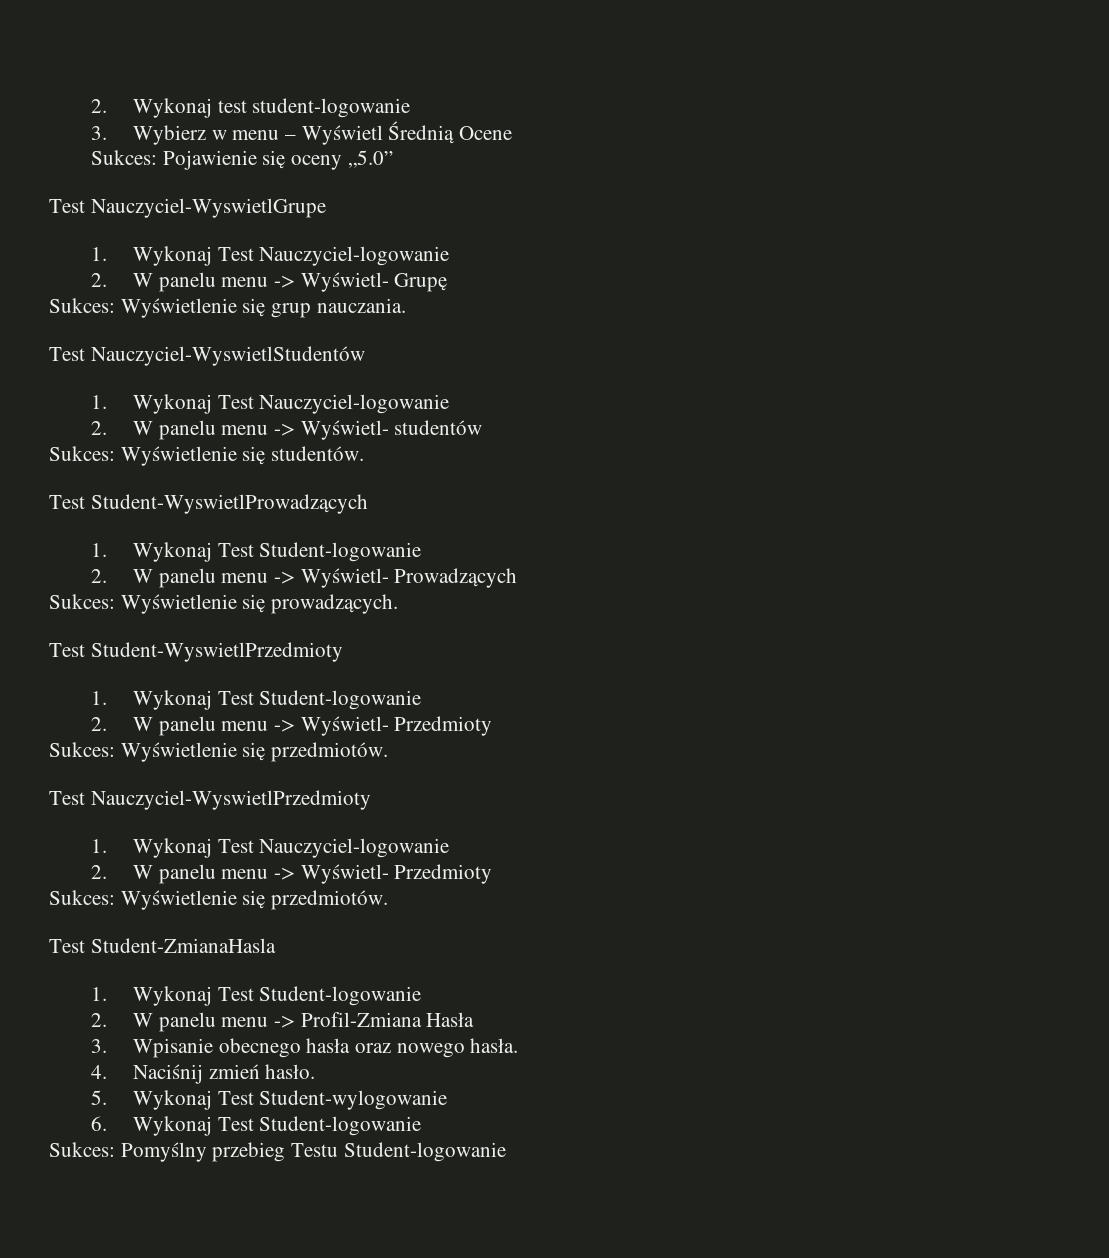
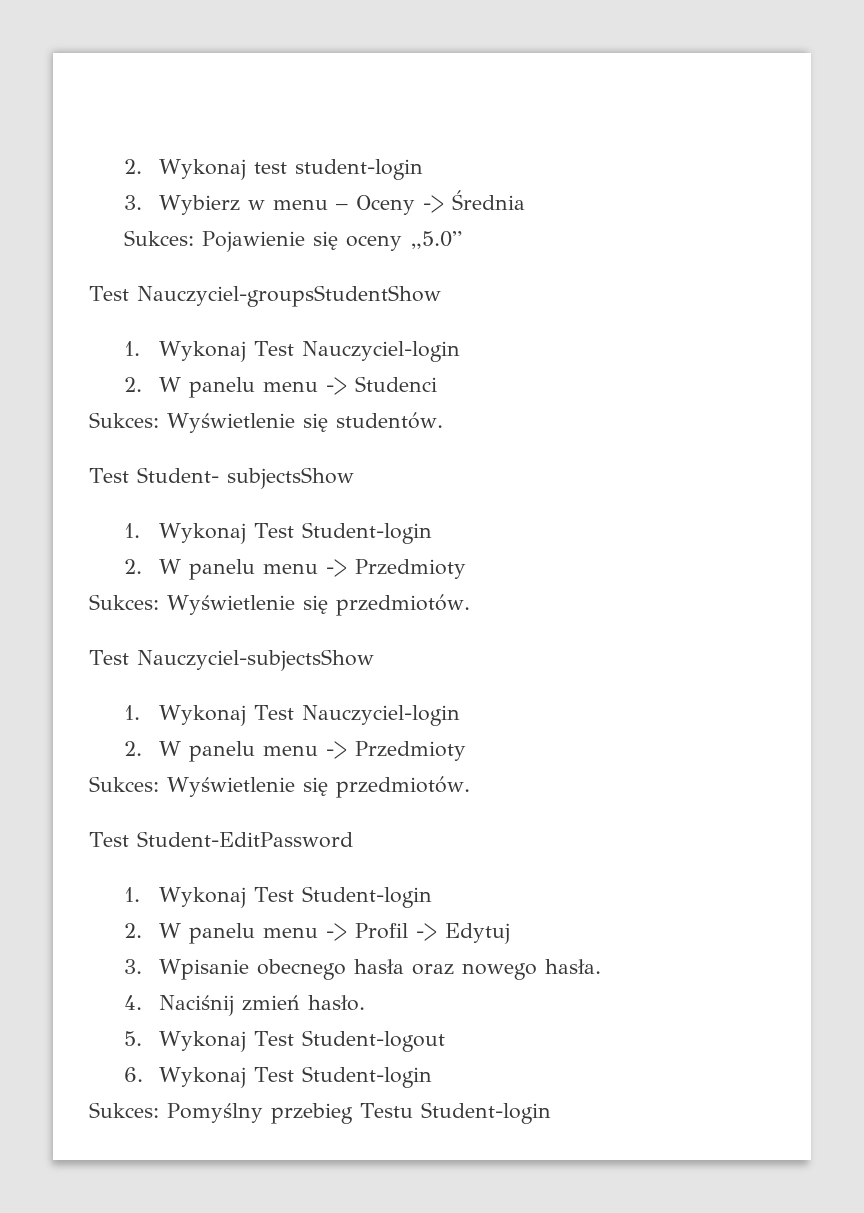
- 2. Wykonaj test student-logowanie
+ 2. Wykonaj test student-login
- 3. Wybierz w menu – Wyświetl Średnią Ocene
+ 3. Wybierz w menu – Oceny -> Średnia
- Test Nauczyciel-WyswietlGrupe
- 1. Wykonaj Test Nauczyciel-logowanie
- 2. W panelu menu -> Wyświetl- Grupę
- Sukces: Wyświetlenie się grup nauczania.
- Test Nauczyciel-WyswietlStudentów
- 1. Wykonaj Test Nauczyciel-logowanie
- 2. W panelu menu -> Wyświetl- studentów
+ Test Nauczyciel-groupsStudentShow
+ 1. Wykonaj Test Nauczyciel-login
+ 2. W panelu menu -> Studenci
- Test Student-WyswietlProwadzących
- 1. Wykonaj Test Student-logowanie
- 2. W panelu menu -> Wyświetl- Prowadzących
- Sukces: Wyświetlenie się prowadzących.
- Test Student-WyswietlPrzedmioty
- 1. Wykonaj Test Student-logowanie
- 2. W panelu menu -> Wyświetl- Przedmioty
+ Test Student- subjectsShow
+ 1. Wykonaj Test Student-login
+ 2. W panelu menu -> Przedmioty
  Sukces: Wyświetlenie się przedmiotów.
- Test Nauczyciel-WyswietlPrzedmioty
- 1. Wykonaj Test Nauczyciel-logowanie
- 2. W panelu menu -> Wyświetl- Przedmioty
+ Test Nauczyciel-subjectsShow
+ 1. Wykonaj Test Nauczyciel-login
+ 2. W panelu menu -> Przedmioty
  Sukces: Wyświetlenie się przedmiotów.
- Test Student-ZmianaHasla
- 1. Wykonaj Test Student-logowanie
- 2. W panelu menu -> Profil-Zmiana Hasła
+ Test Student-EditPassword
+ 1. Wykonaj Test Student-login
+ 2. W panelu menu -> Profil -> Edytuj
- 5. Wykonaj Test Student-wylogowanie
+ 5. Wykonaj Test Student-logout
- 6. Wykonaj Test Student-logowanie
+ 6. Wykonaj Test Student-login
- Sukces: Pomyślny przebieg Testu Student-logowanie
+ Sukces: Pomyślny przebieg Testu Student-login

